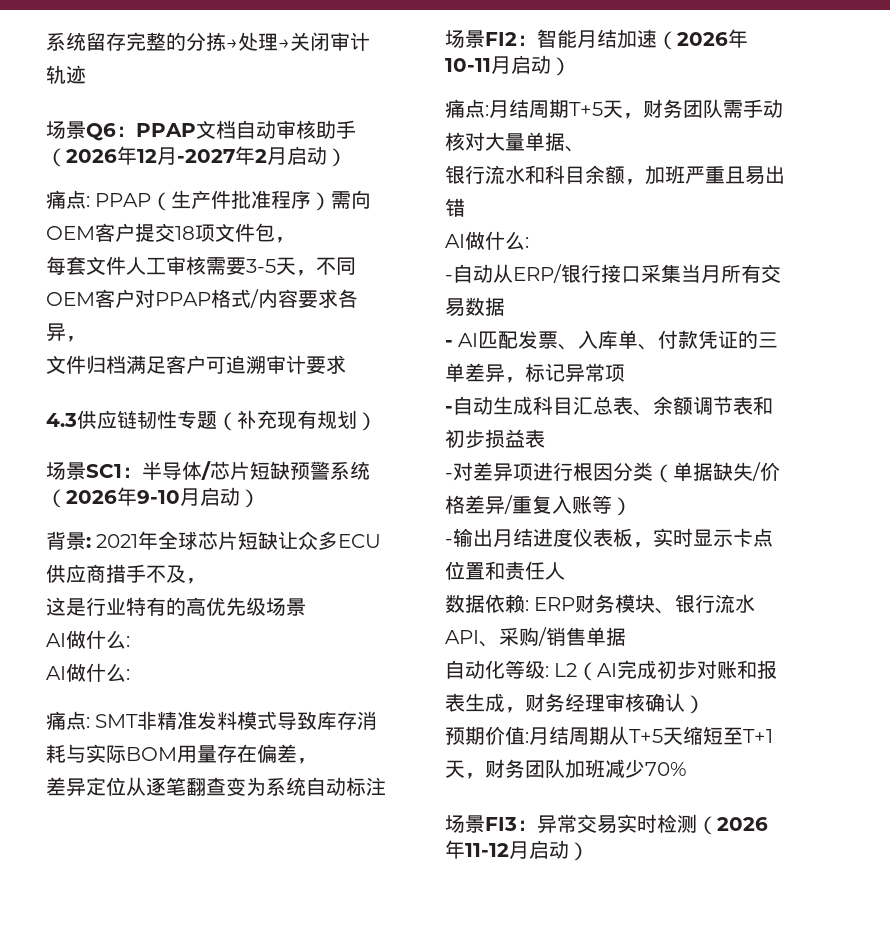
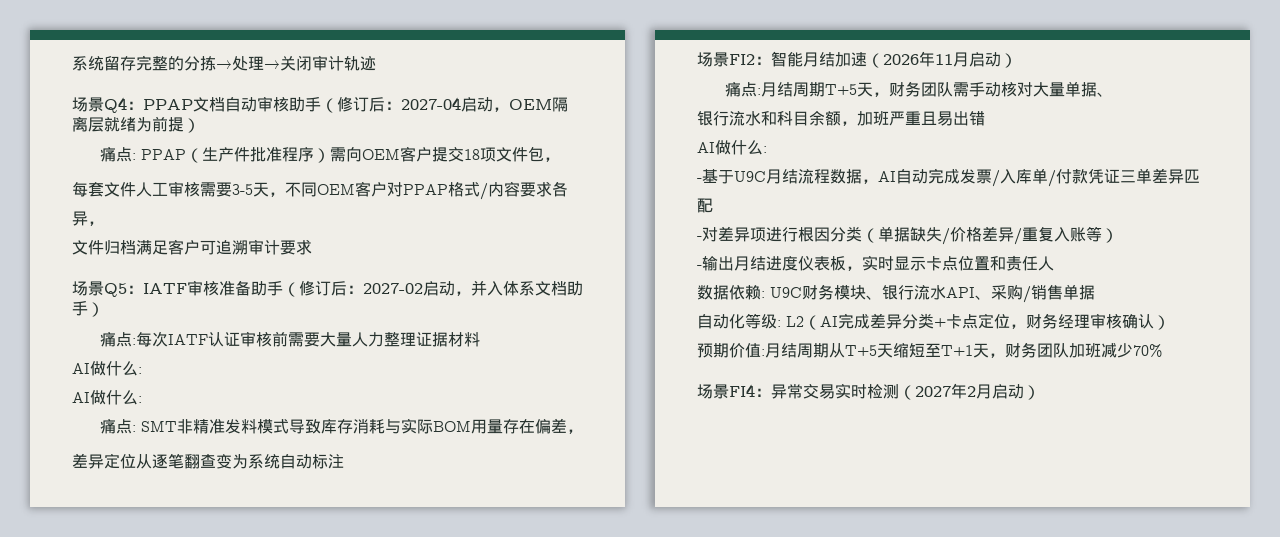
- 场景Q6：PPAP文档自动审核助手（2026年12月-2027年2月启动）
+ 场景Q4：PPAP文档自动审核助手（修订后：2027-04启动，OEM隔离层就绪为前提）
- 4.3供应链韧性专题（补充现有规划）
- 场景SC1：半导体/芯片短缺预警系统（2026年9-10月启动）
- 背景: 2021年全球芯片短缺让众多ECU供应商措手不及，
- 这是行业特有的高优先级场景
+ 场景Q5：IATF审核准备助手（修订后：2027-02启动，并入体系文档助手）
+ 痛点:每次IATF认证审核前需要大量人力整理证据材料
- 场景FI2：智能月结加速（2026年10-11月启动）
+ 场景FI2：智能月结加速（2026年11月启动）
- -自动从ERP/银行接口采集当月所有交易数据
- - AI匹配发票、入库单、付款凭证的三单差异，标记异常项
- -自动生成科目汇总表、余额调节表和初步损益表
+ -基于U9C月结流程数据，AI自动完成发票/入库单/付款凭证三单差异匹配
- 数据依赖: ERP财务模块、银行流水API、采购/销售单据
+ 数据依赖: U9C财务模块、银行流水API、采购/销售单据
- 自动化等级: L2（AI完成初步对账和报表生成，财务经理审核确认）
+ 自动化等级: L2（AI完成差异分类+卡点定位，财务经理审核确认）
- 场景FI3：异常交易实时检测（2026年11-12月启动）
+ 场景FI4：异常交易实时检测（2027年2月启动）

